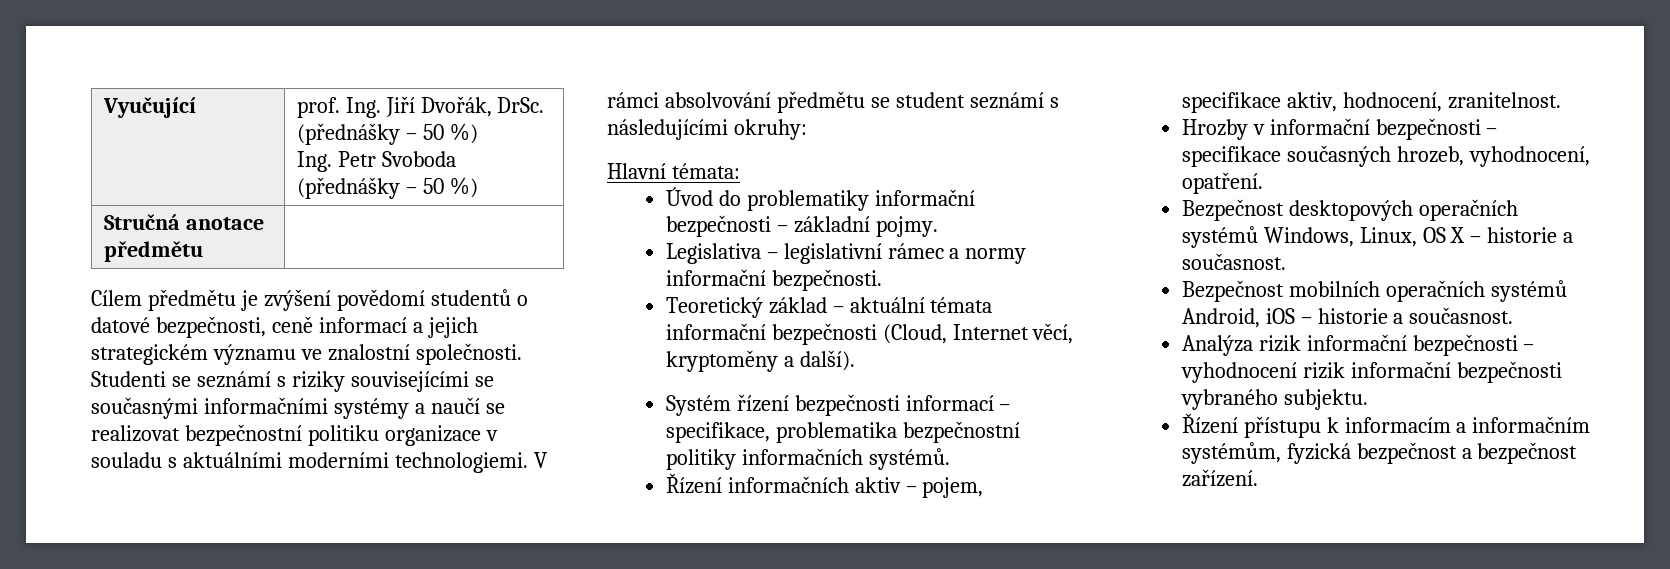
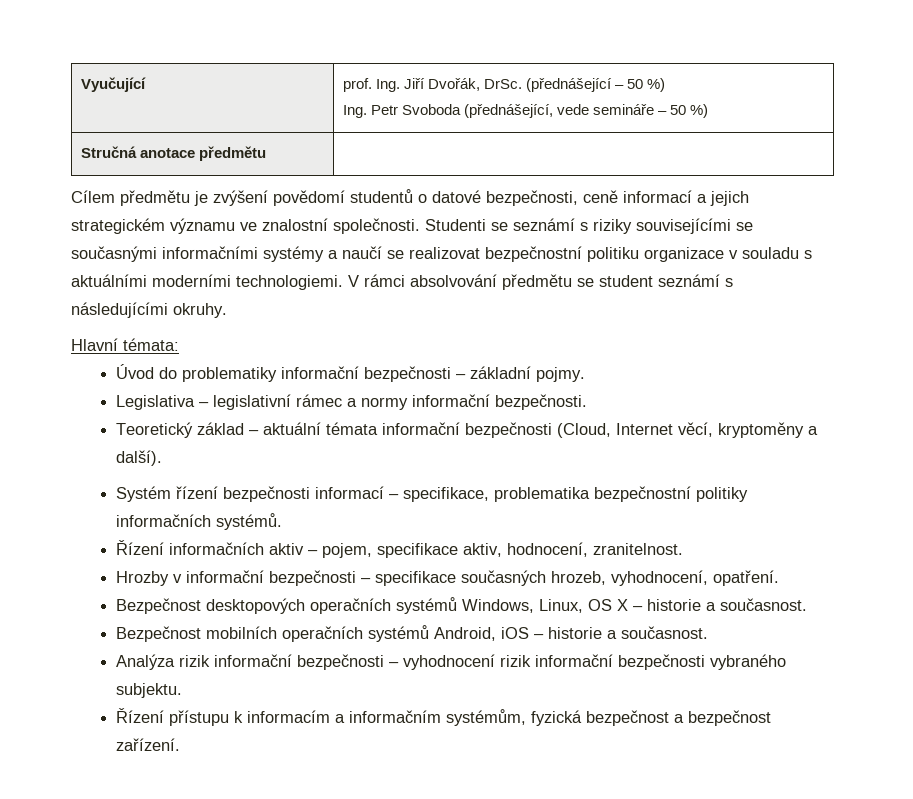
- Vyučující | prof. Ing. Jiří Dvořák, DrSc. (přednášky – 50 %)
- Ing. Petr Svoboda (přednášky – 50 %)
+ Vyučující | prof. Ing. Jiří Dvořák, DrSc. (přednášející – 50 %)
+ Ing. Petr Svoboda (přednášející, vede semináře – 50 %)
- V rámci absolvování předmětu se student seznámí s následujícími okruhy:
+ V rámci absolvování předmětu se student seznámí s následujícími okruhy.

